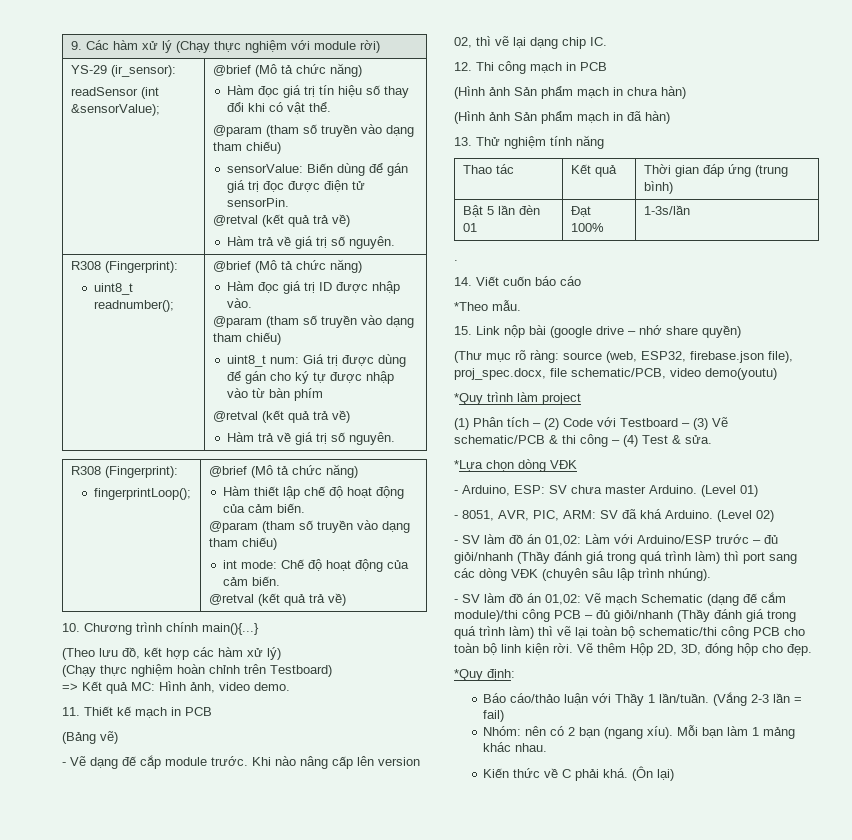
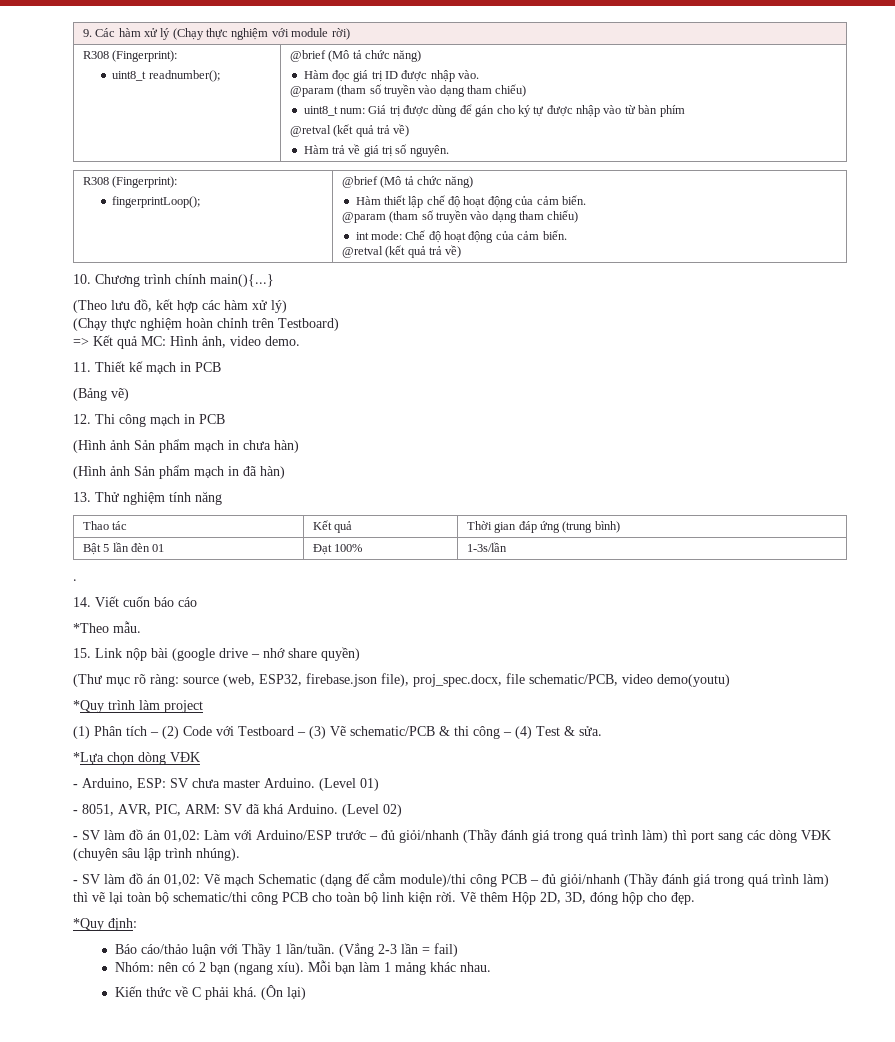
- YS-29 (ir_sensor):
- readSensor (int &sensorValue); | @brief (Mô tả chức năng)
- Hàm đọc giá trị tín hiệu số thay đổi khi có vật thể.
- @param (tham số truyền vào dạng tham chiếu)
- sensorValue: Biến dùng để gán giá trị đọc được điện tử sensorPin.
- @retval (kết quả trả về)
- Hàm trả về giá trị số nguyên.
- - Vẽ dạng đế cắp module trước. Khi nào nâng cấp lên version 02, thì vẽ lại dạng chip IC.

